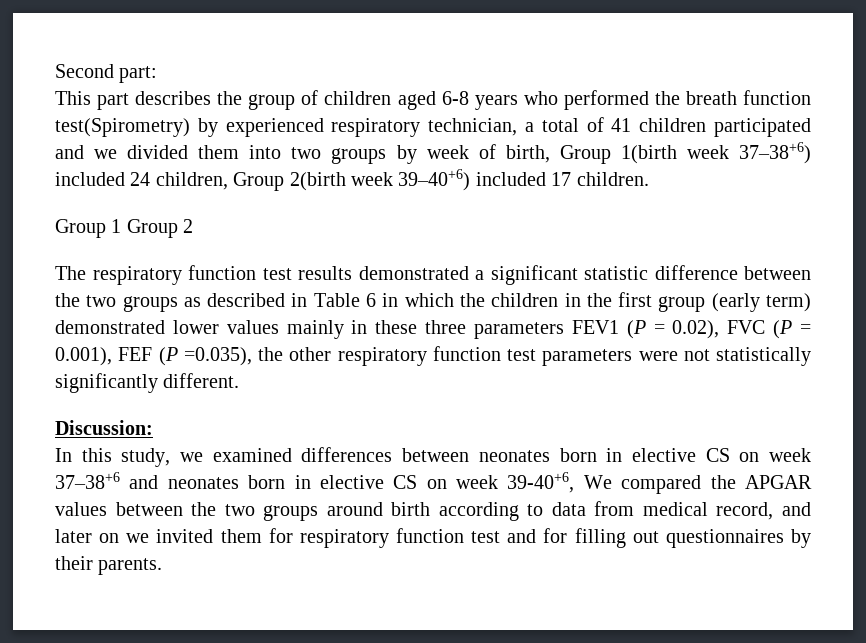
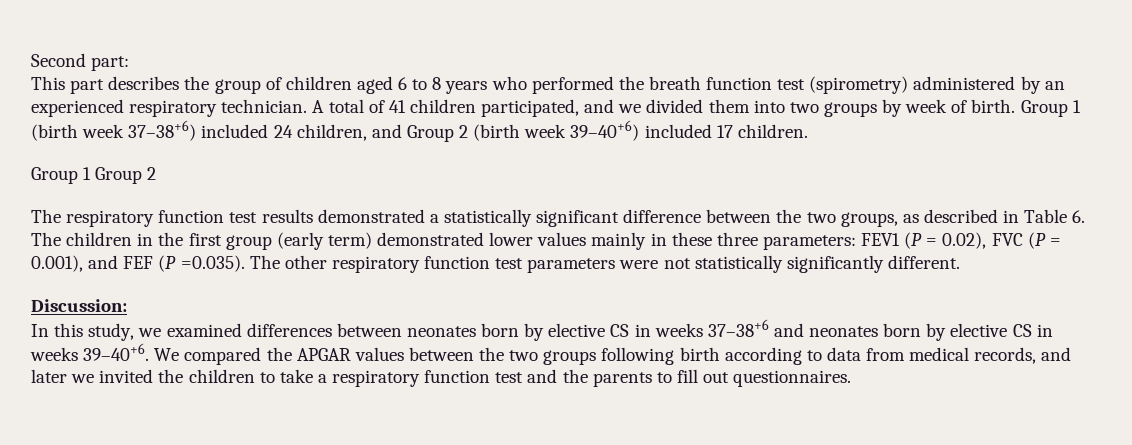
- This part describes the group of children aged 6-8 years who performed the breath function test(Spirometry) by experienced respiratory technician, a total of 41 children participated and we divided them into two groups by week of birth, Group 1(birth week 37–38+6) included 24 children, Group 2(birth week 39–40+6) included 17 children.
+ This part describes the group of children aged 6 to 8 years who performed the breath function test (spirometry) administered by an experienced respiratory technician. A total of 41 children participated, and we divided them into two groups by week of birth. Group 1 (birth week 37–38+6) included 24 children, and Group 2 (birth week 39–40+6) included 17 children.
- The respiratory function test results demonstrated a significant statistic difference between the two groups as described in Table 6 in which the children in the first group (early term) demonstrated lower values mainly in these three parameters FEV1 (P = 0.02), FVC (P = 0.001), FEF (P =0.035), the other respiratory function test parameters were not statistically significantly different.
+ The respiratory function test results demonstrated a statistically significant difference between the two groups, as described in Table 6. The children in the first group (early term) demonstrated lower values mainly in these three parameters: FEV1 (P = 0.02), FVC (P = 0.001), and FEF (P =0.035). The other respiratory function test parameters were not statistically significantly different.
- In this study, we examined differences between neonates born in elective CS on week 37–38+6 and neonates born in elective CS on week 39-40+6, We compared the APGAR values between the two groups around birth according to data from medical record, and later on we invited them for respiratory function test and for filling out questionnaires by their parents.
+ In this study, we examined differences between neonates born by elective CS in weeks 37–38+6 and neonates born by elective CS in weeks 39–40+6. We compared the APGAR values between the two groups following birth according to data from medical records, and later we invited the children to take a respiratory function test and the parents to fill out questionnaires.

